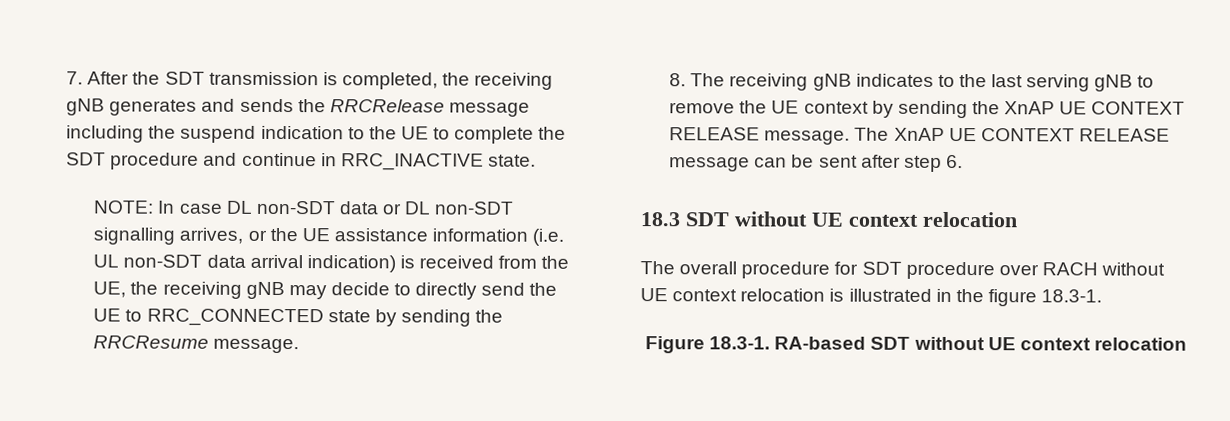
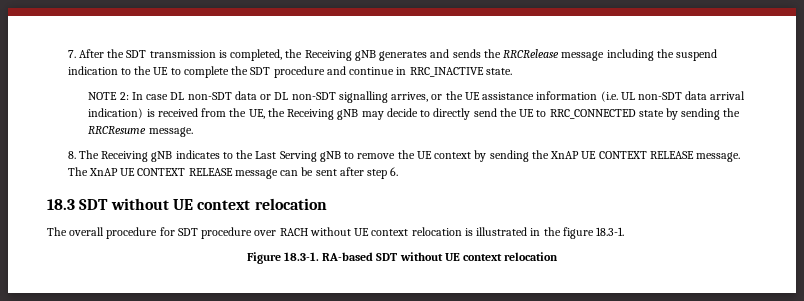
- 7. After the SDT transmission is completed, the receiving gNB generates and sends the RRCRelease message including the suspend indication to the UE to complete the SDT procedure and continue in RRC_INACTIVE state.
+ 7. After the SDT transmission is completed, the Receiving gNB generates and sends the RRCRelease message including the suspend indication to the UE to complete the SDT procedure and continue in RRC_INACTIVE state.
- NOTE: In case DL non-SDT data or DL non-SDT signalling arrives, or the UE assistance information (i.e. UL non-SDT data arrival indication) is received from the UE, the receiving gNB may decide to directly send the UE to RRC_CONNECTED state by sending the RRCResume message.
+ NOTE 2: In case DL non-SDT data or DL non-SDT signalling arrives, or the UE assistance information (i.e. UL non-SDT data arrival indication) is received from the UE, the Receiving gNB may decide to directly send the UE to RRC_CONNECTED state by sending the RRCResume message.
- 8. The receiving gNB indicates to the last serving gNB to remove the UE context by sending the XnAP UE CONTEXT RELEASE message.
+ 8. The Receiving gNB indicates to the Last Serving gNB to remove the UE context by sending the XnAP UE CONTEXT RELEASE message.

